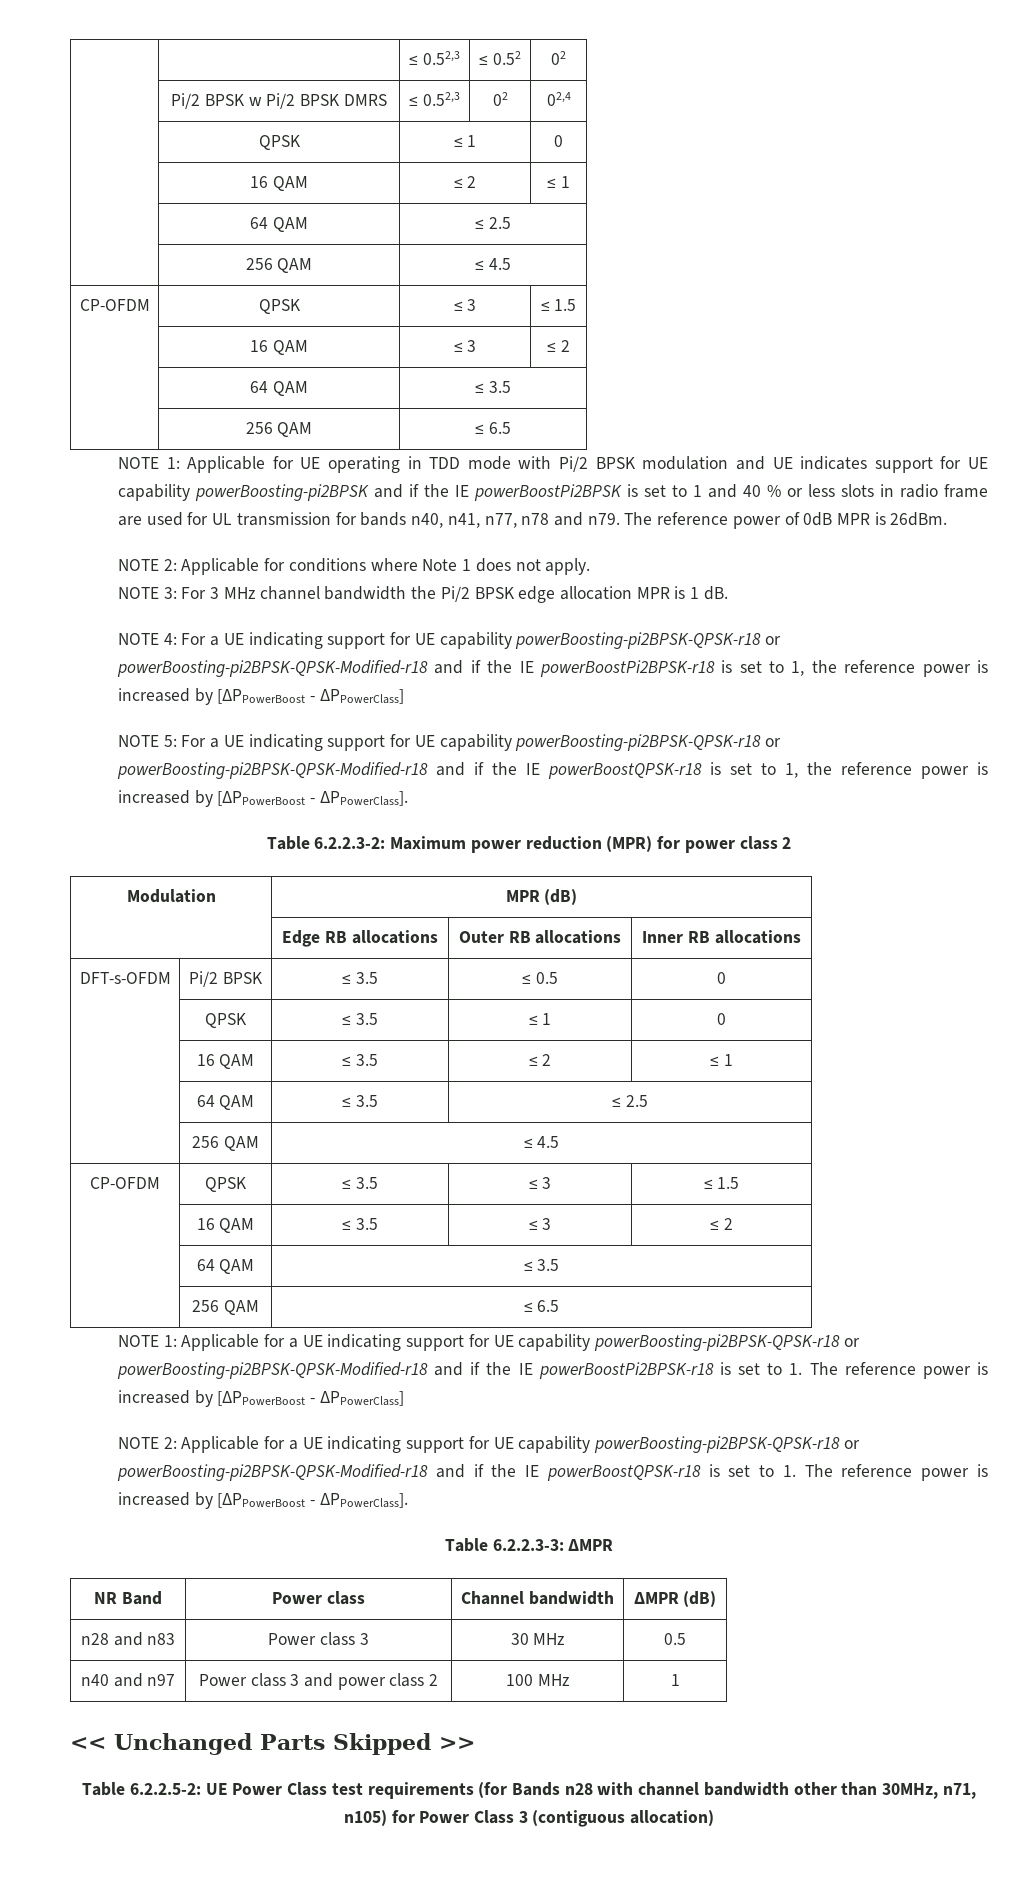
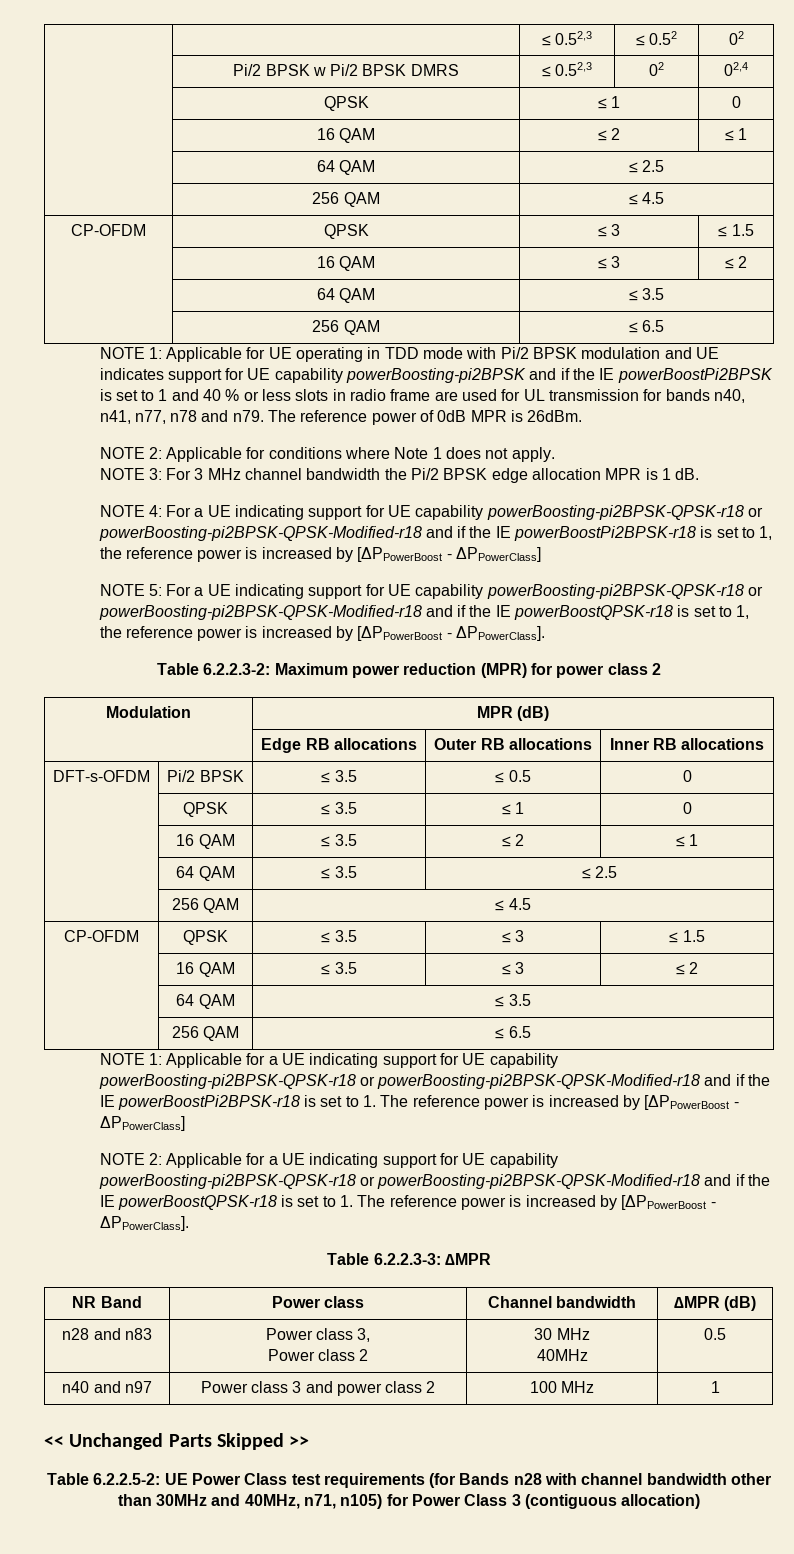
- n28 and n83 | Power class 3 | 30 MHz | 0.5
+ n28 and n83 | Power class 3,
+ Power class 2 | 30 MHz
+ 40MHz | 0.5
- Table 6.2.2.5-2: UE Power Class test requirements (for Bands n28 with channel bandwidth other than 30MHz, n71, n105) for Power Class 3 (contiguous allocation)
+ Table 6.2.2.5-2: UE Power Class test requirements (for Bands n28 with channel bandwidth other than 30MHz and 40MHz, n71, n105) for Power Class 3 (contiguous allocation)

